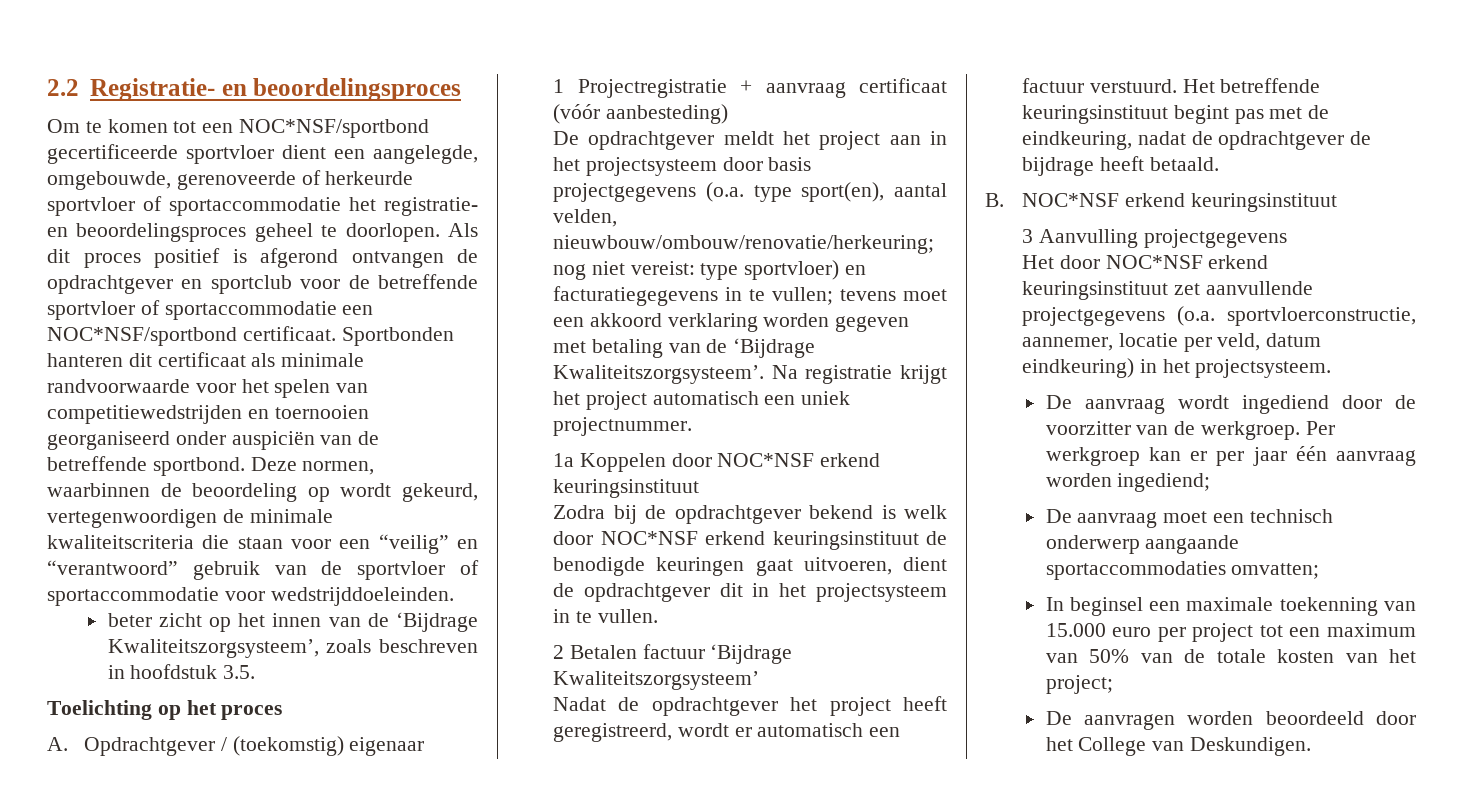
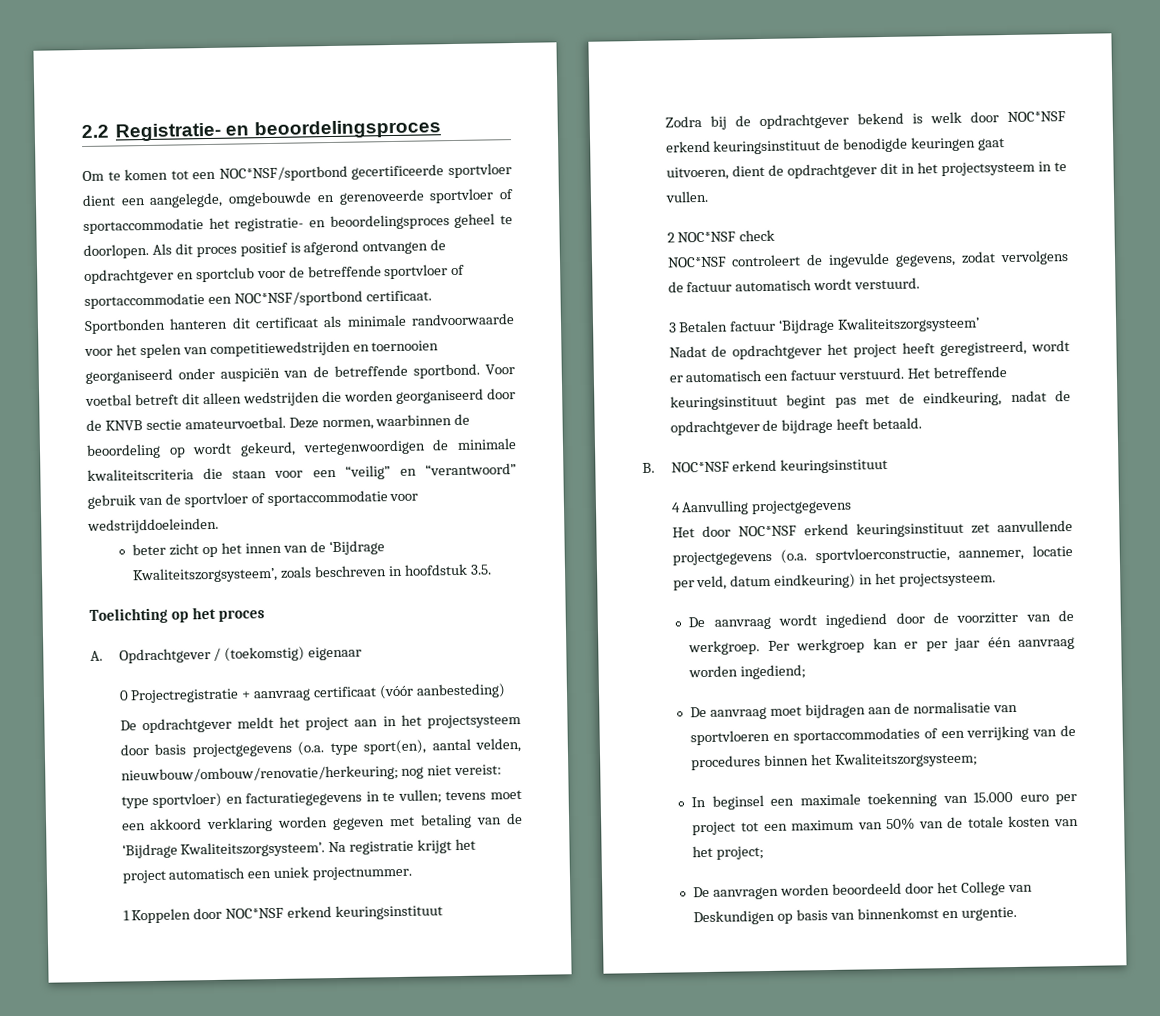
- Om te komen tot een NOC*NSF/sportbond gecertificeerde sportvloer dient een aangelegde, omgebouwde, gerenoveerde of herkeurde sportvloer of sportaccommodatie het registratie- en beoordelingsproces geheel te doorlopen.
+ Om te komen tot een NOC*NSF/sportbond gecertificeerde sportvloer dient een aangelegde, omgebouwde en gerenoveerde sportvloer of sportaccommodatie het registratie- en beoordelingsproces geheel te doorlopen.
+ Voor voetbal betreft dit alleen wedstrijden die worden georganiseerd door de KNVB sectie amateurvoetbal.
- 1 Projectregistratie + aanvraag certificaat (vóór aanbesteding)
+ 0 Projectregistratie + aanvraag certificaat (vóór aanbesteding)
- 1a Koppelen door NOC*NSF erkend keuringsinstituut
+ 1 Koppelen door NOC*NSF erkend keuringsinstituut
- 2 Betalen factuur ‘Bijdrage Kwaliteitszorgsysteem’
+ 2 NOC*NSF check
+ NOC*NSF controleert de ingevulde gegevens, zodat vervolgens de factuur automatisch wordt verstuurd.
+ 3 Betalen factuur ‘Bijdrage Kwaliteitszorgsysteem’
- 3 Aanvulling projectgegevens
+ 4 Aanvulling projectgegevens
- De aanvraag moet een technisch onderwerp aangaande sportaccommodaties omvatten;
+ De aanvraag moet bijdragen aan de normalisatie van sportvloeren en sportaccommodaties of een verrijking van de procedures binnen het Kwaliteitszorgsysteem;
- De aanvragen worden beoordeeld door het College van Deskundigen.
+ De aanvragen worden beoordeeld door het College van Deskundigen op basis van binnenkomst en urgentie.

